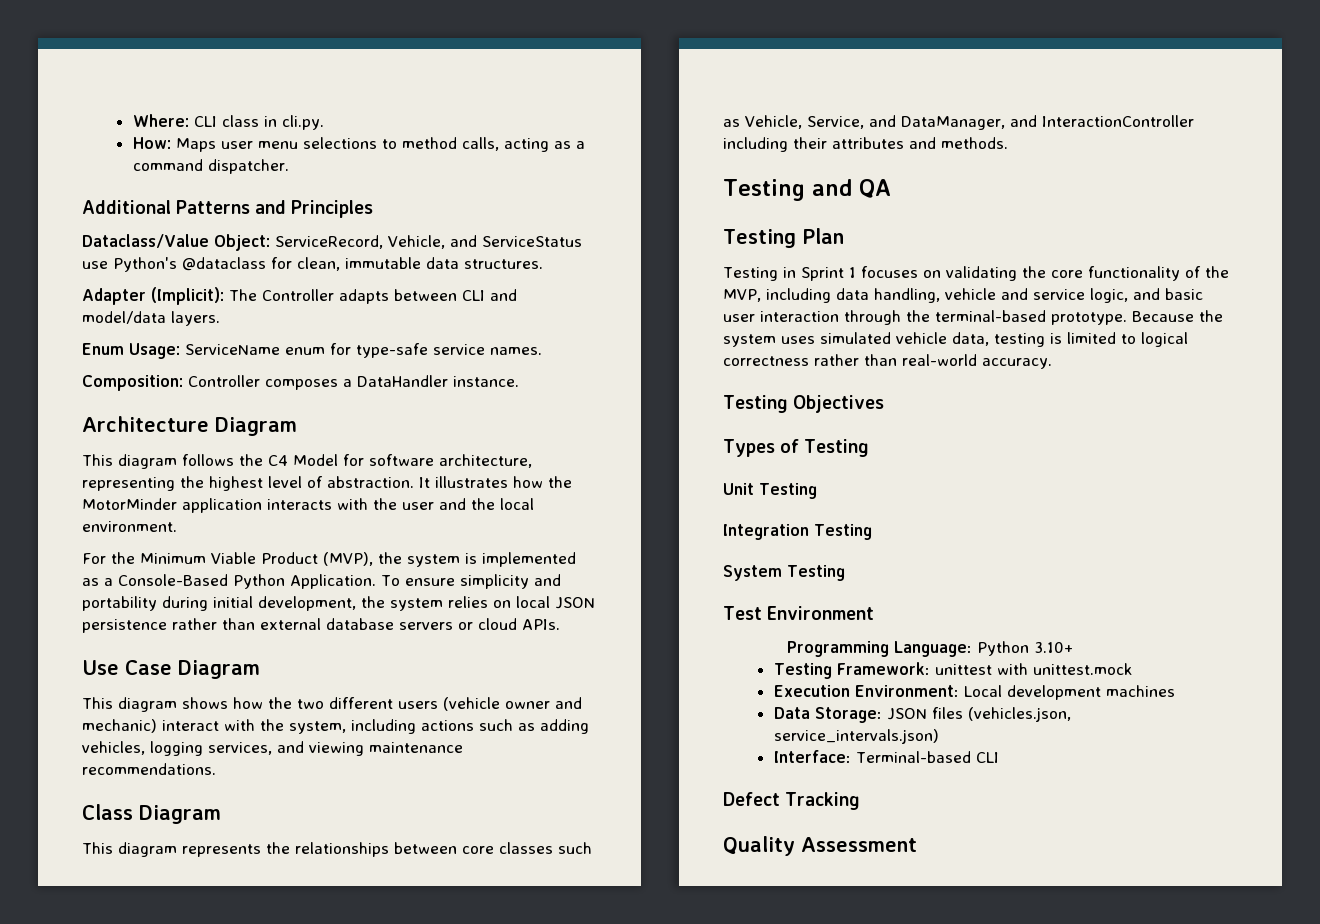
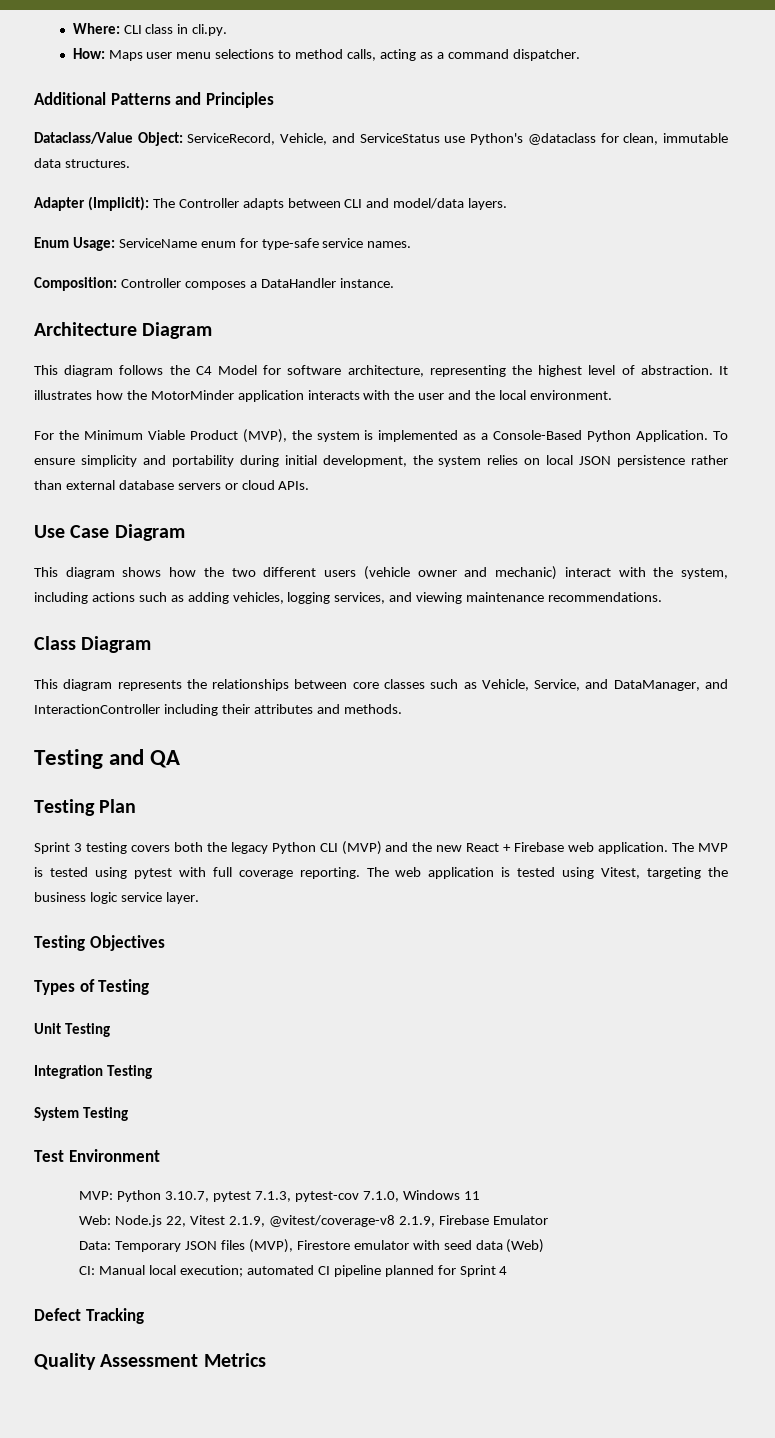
- Testing in Sprint 1 focuses on validating the core functionality of the MVP, including data handling, vehicle and service logic, and basic user interaction through the terminal-based prototype. Because the system uses simulated vehicle data, testing is limited to logical correctness rather than real-world accuracy.
+ Sprint 3 testing covers both the legacy Python CLI (MVP) and the new React + Firebase web application. The MVP is tested using pytest with full coverage reporting. The web application is tested using Vitest, targeting the business logic service layer.
- Programming Language: Python 3.10+
- Testing Framework: unittest with unittest.mock
- Execution Environment: Local development machines
- Data Storage: JSON files (vehicles.json, service_intervals.json)
- Interface: Terminal-based CLI
+ MVP: Python 3.10.7, pytest 7.1.3, pytest-cov 7.1.0, Windows 11
+ Web: Node.js 22, Vitest 2.1.9, @vitest/coverage-v8 2.1.9, Firebase Emulator
+ Data: Temporary JSON files (MVP), Firestore emulator with seed data (Web)
+ CI: Manual local execution; automated CI pipeline planned for Sprint 4
- Quality Assessment
+ Quality Assessment Metrics

